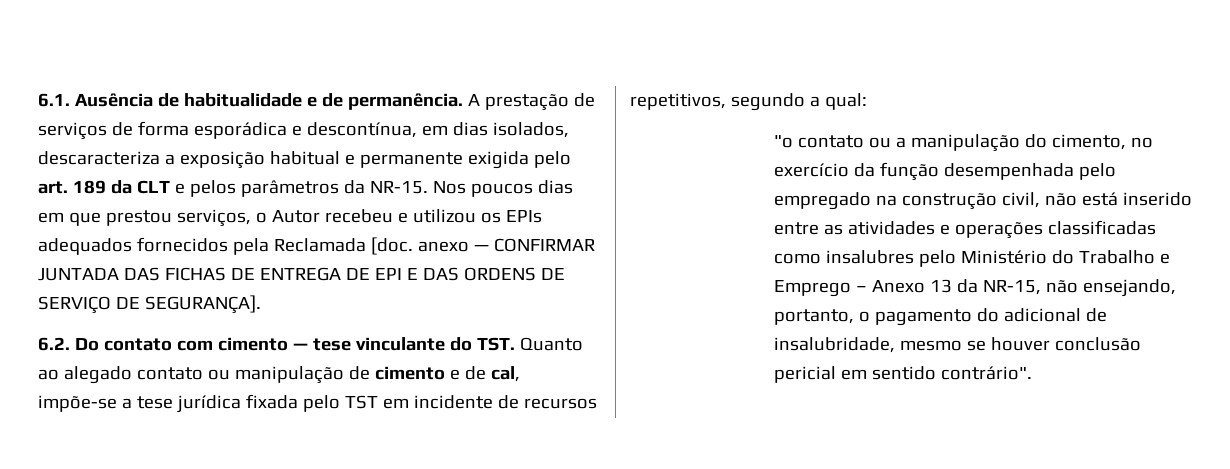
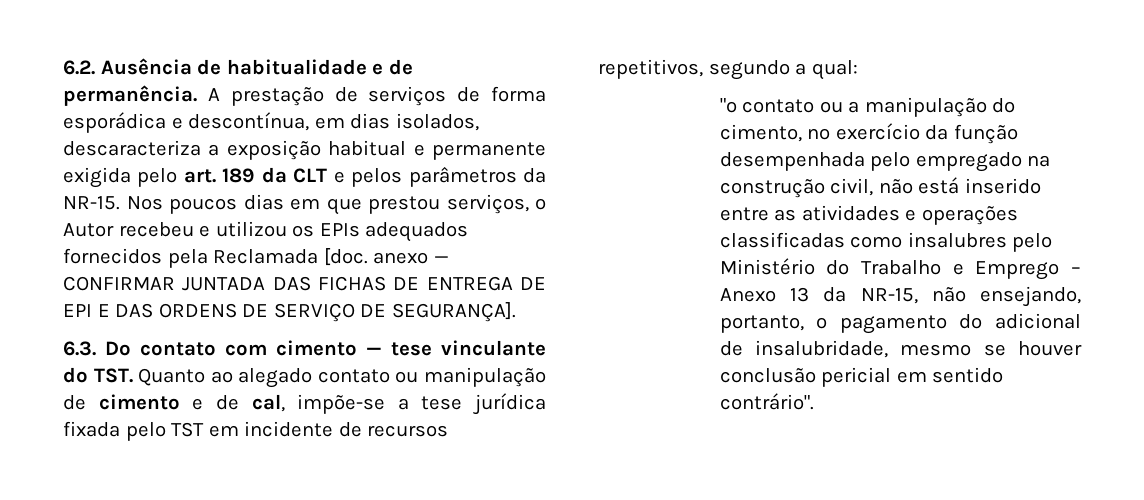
- 6.1. Ausência de habitualidade e de permanência.
+ 6.2. Ausência de habitualidade e de permanência.
- 6.2. Do contato com cimento — tese vinculante do TST. Quanto ao alegado contato ou manipulação de cimento e de cal, impõe-se a tese jurídica fixada pelo TST em incidente de recursos repetitivos, segundo a qual:
+ 6.3. Do contato com cimento — tese vinculante do TST. Quanto ao alegado contato ou manipulação de cimento e de cal, impõe-se a tese jurídica fixada pelo TST em incidente de recursos repetitivos, segundo a qual:

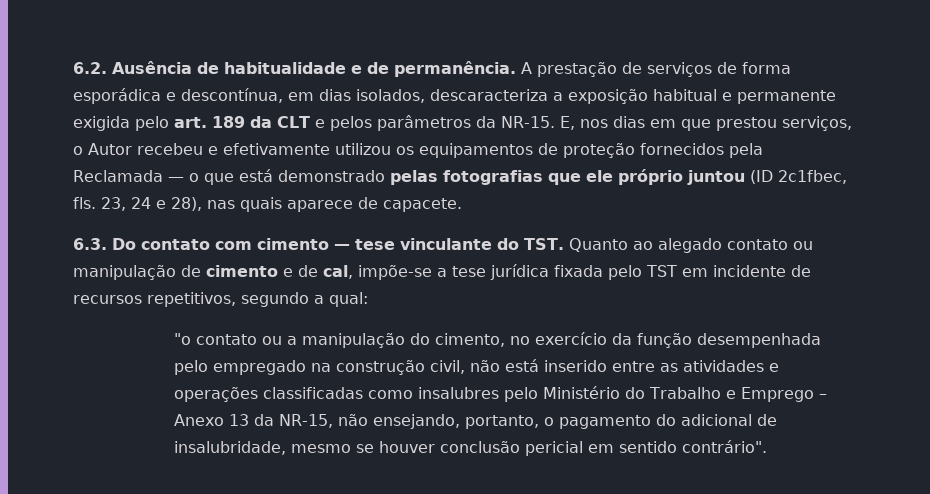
- Nos poucos dias em que prestou serviços, o Autor recebeu e utilizou os EPIs adequados fornecidos pela Reclamada [doc. anexo — CONFIRMAR JUNTADA DAS FICHAS DE ENTREGA DE EPI E DAS ORDENS DE SERVIÇO DE SEGURANÇA].
+ E, nos dias em que prestou serviços, o Autor recebeu e efetivamente utilizou os equipamentos de proteção fornecidos pela Reclamada — o que está demonstrado pelas fotografias que ele próprio juntou (ID 2c1fbec, fls. 23, 24 e 28), nas quais aparece de capacete.

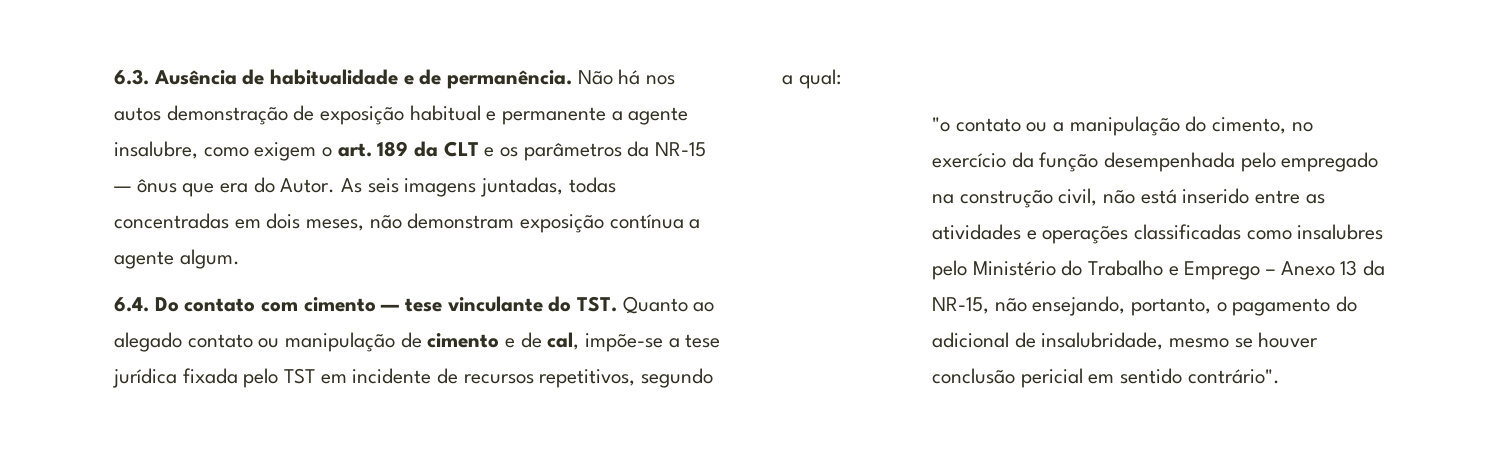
- 6.2. Ausência de habitualidade e de permanência.
+ 6.3. Ausência de habitualidade e de permanência.
- A prestação de serviços de forma esporádica e descontínua, em dias isolados, descaracteriza a exposição habitual e permanente exigida pelo art. 189 da CLT e pelos parâmetros da NR-15. E, nos dias em que prestou serviços, o Autor recebeu e efetivamente utilizou os equipamentos de proteção fornecidos pela Reclamada — o que está demonstrado pelas fotografias que ele próprio juntou (ID 2c1fbec, fls. 23, 24 e 28), nas quais aparece de capacete.
- 6.3. Do contato com cimento — tese vinculante do TST. Quanto ao alegado contato ou manipulação de cimento e de cal, impõe-se a tese jurídica fixada pelo TST em incidente de recursos repetitivos, segundo a qual:
+ Não há nos autos demonstração de exposição habitual e permanente a agente insalubre, como exigem o art. 189 da CLT e os parâmetros da NR-15 — ônus que era do Autor. As seis imagens juntadas, todas concentradas em dois meses, não demonstram exposição contínua a agente algum.
+ 6.4. Do contato com cimento — tese vinculante do TST. Quanto ao alegado contato ou manipulação de cimento e de cal, impõe-se a tese jurídica fixada pelo TST em incidente de recursos repetitivos, segundo a qual:

